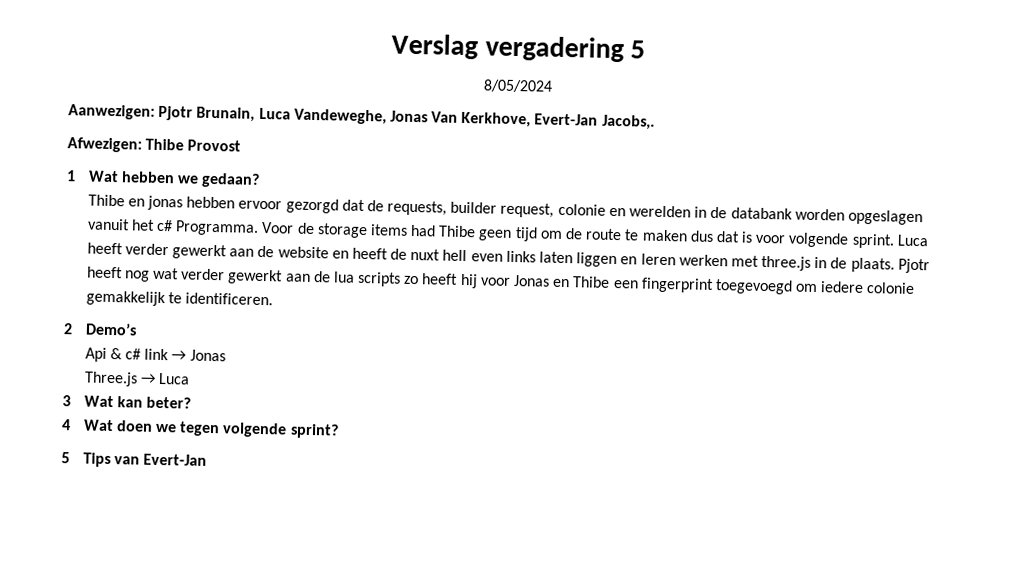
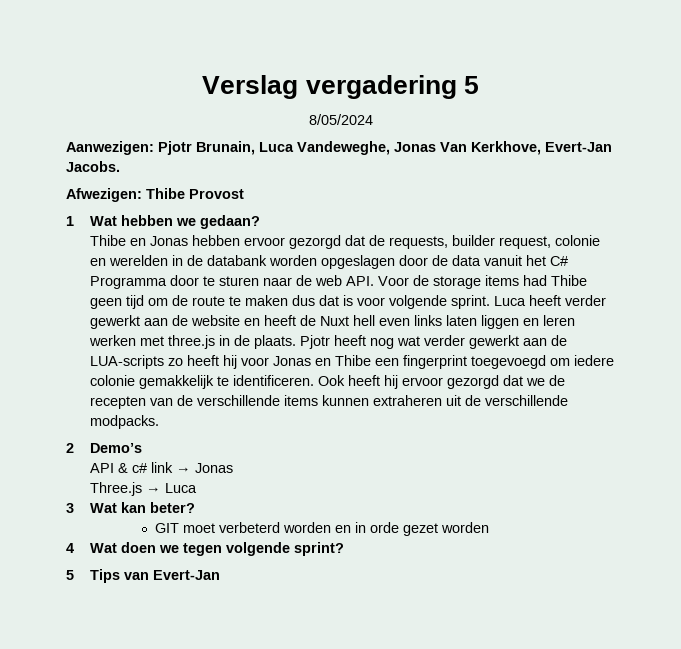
- Aanwezigen: Pjotr Brunain, Luca Vandeweghe, Jonas Van Kerkhove, Evert-Jan Jacobs,.
+ Aanwezigen: Pjotr Brunain, Luca Vandeweghe, Jonas Van Kerkhove, Evert-Jan Jacobs.
- Thibe en jonas hebben ervoor gezorgd dat de requests, builder request, colonie en werelden in de databank worden opgeslagen vanuit het c# Programma. Voor de storage items had Thibe geen tijd om de route te maken dus dat is voor volgende sprint.
+ Thibe en Jonas hebben ervoor gezorgd dat de requests, builder request, colonie en werelden in de databank worden opgeslagen door de data vanuit het C# Programma door te sturen naar de web API. Voor de storage items had Thibe geen tijd om de route te maken dus dat is voor volgende sprint.
- Luca heeft verder gewerkt aan de website en heeft de nuxt hell even links laten liggen en leren werken met three.js in de plaats.
+ Luca heeft verder gewerkt aan de website en heeft de Nuxt hell even links laten liggen en leren werken met three.js in de plaats.
- Pjotr heeft nog wat verder gewerkt aan de lua scripts zo heeft hij voor Jonas en Thibe een fingerprint toegevoegd om iedere colonie gemakkelijk te identificeren.
+ Pjotr heeft nog wat verder gewerkt aan de LUA-scripts zo heeft hij voor Jonas en Thibe een fingerprint toegevoegd om iedere colonie gemakkelijk te identificeren. Ook heeft hij ervoor gezorgd dat we de recepten van de verschillende items kunnen extraheren uit de verschillende modpacks.
- Api & c# link → Jonas
+ API & c# link → Jonas
+ GIT moet verbeterd worden en in orde gezet worden

